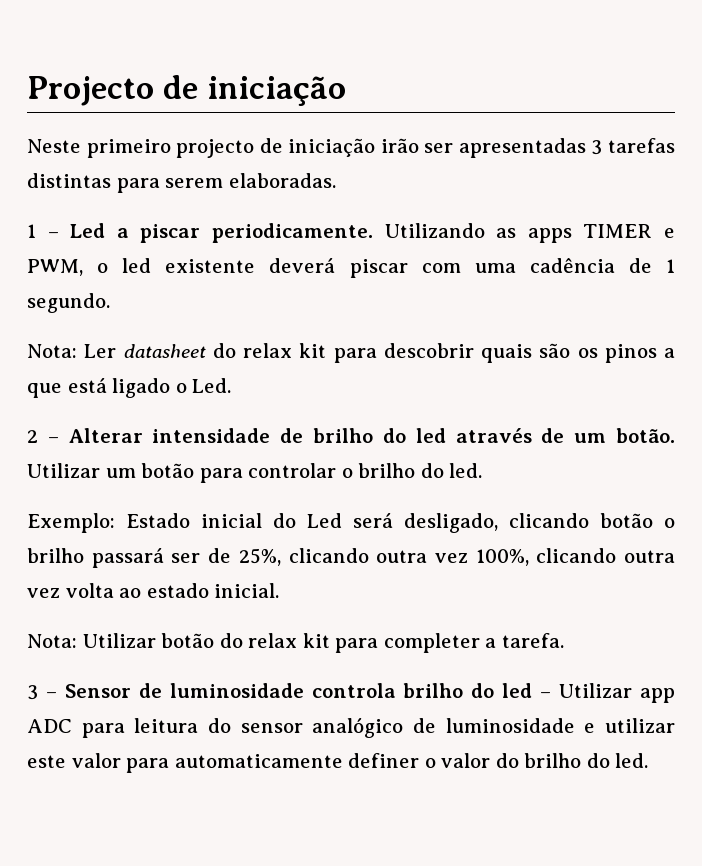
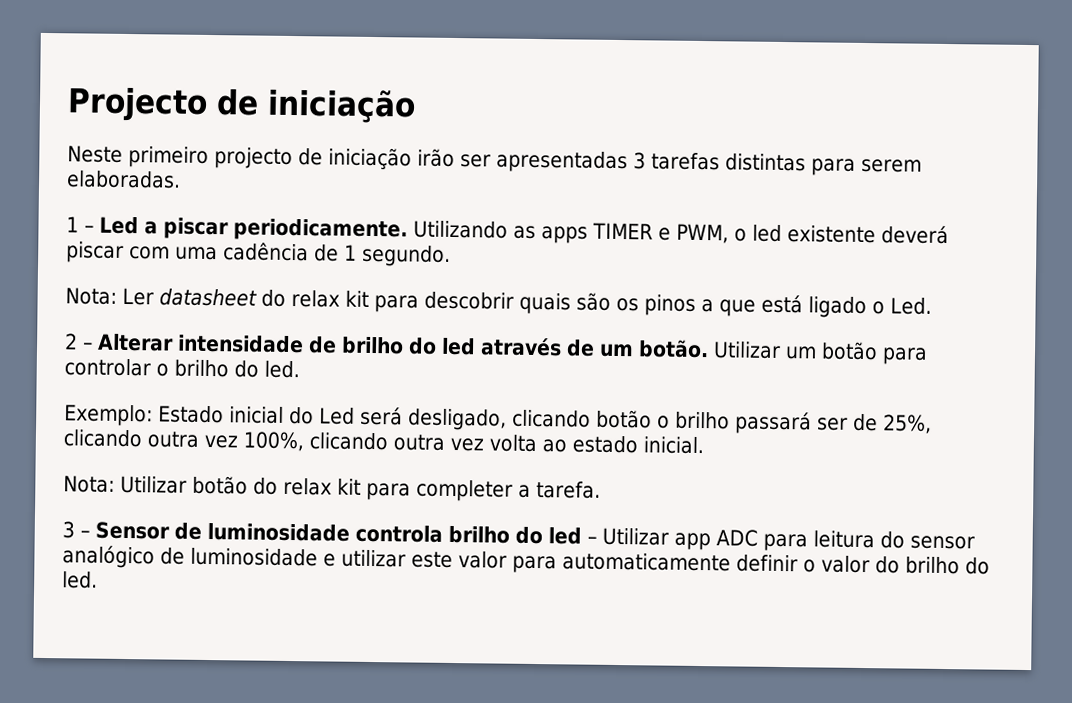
- 3 – Sensor de luminosidade controla brilho do led – Utilizar app ADC para leitura do sensor analógico de luminosidade e utilizar este valor para automaticamente definer o valor do brilho do led.
+ 3 – Sensor de luminosidade controla brilho do led – Utilizar app ADC para leitura do sensor analógico de luminosidade e utilizar este valor para automaticamente definir o valor do brilho do led.

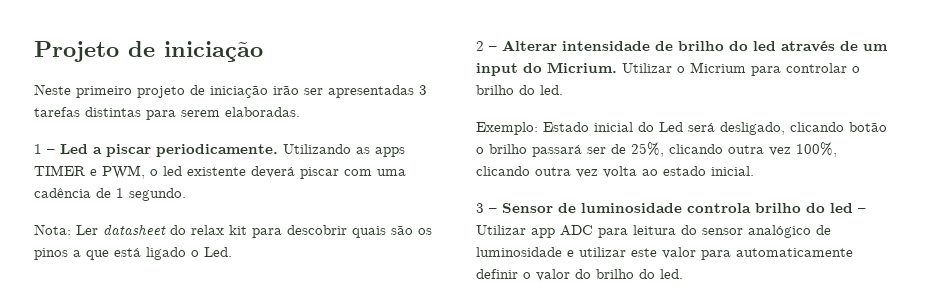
- Projecto de iniciação
+ Projeto de iniciação
- Neste primeiro projecto de iniciação irão ser apresentadas 3 tarefas distintas para serem elaboradas.
+ Neste primeiro projeto de iniciação irão ser apresentadas 3 tarefas distintas para serem elaboradas.
- 2 – Alterar intensidade de brilho do led através de um botão. Utilizar um botão para controlar o brilho do led.
+ 2 – Alterar intensidade de brilho do led através de um input do Micrium. Utilizar o Micrium para controlar o brilho do led.
- Nota: Utilizar botão do relax kit para completer a tarefa.

